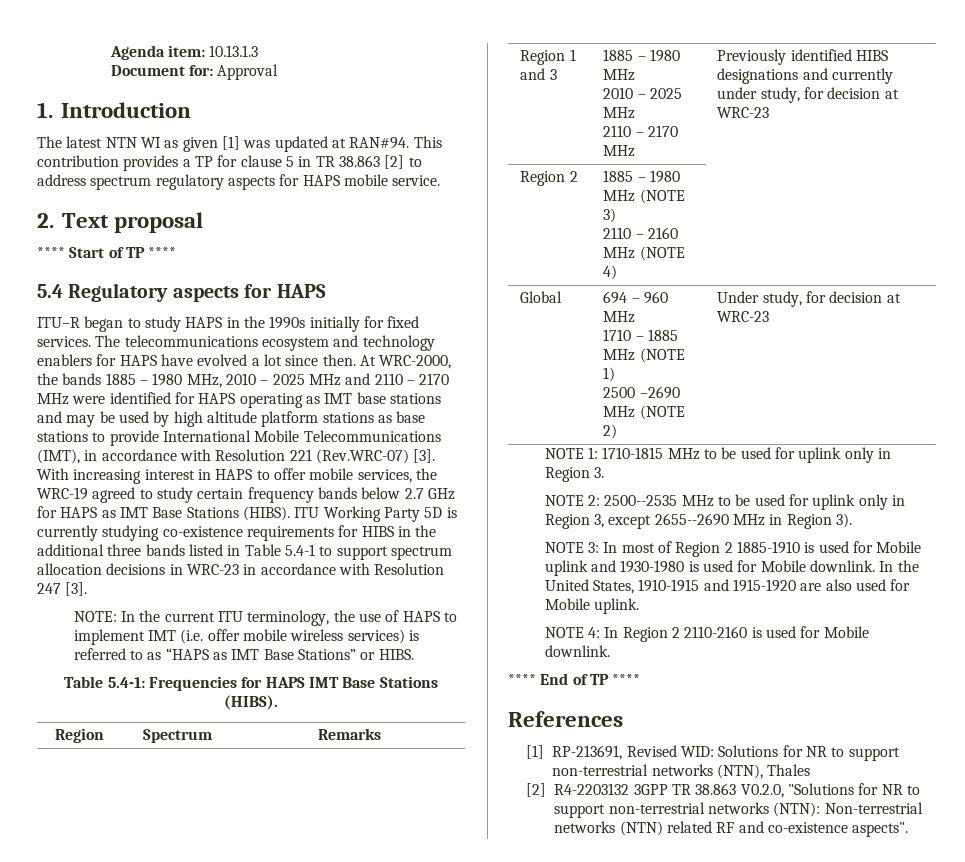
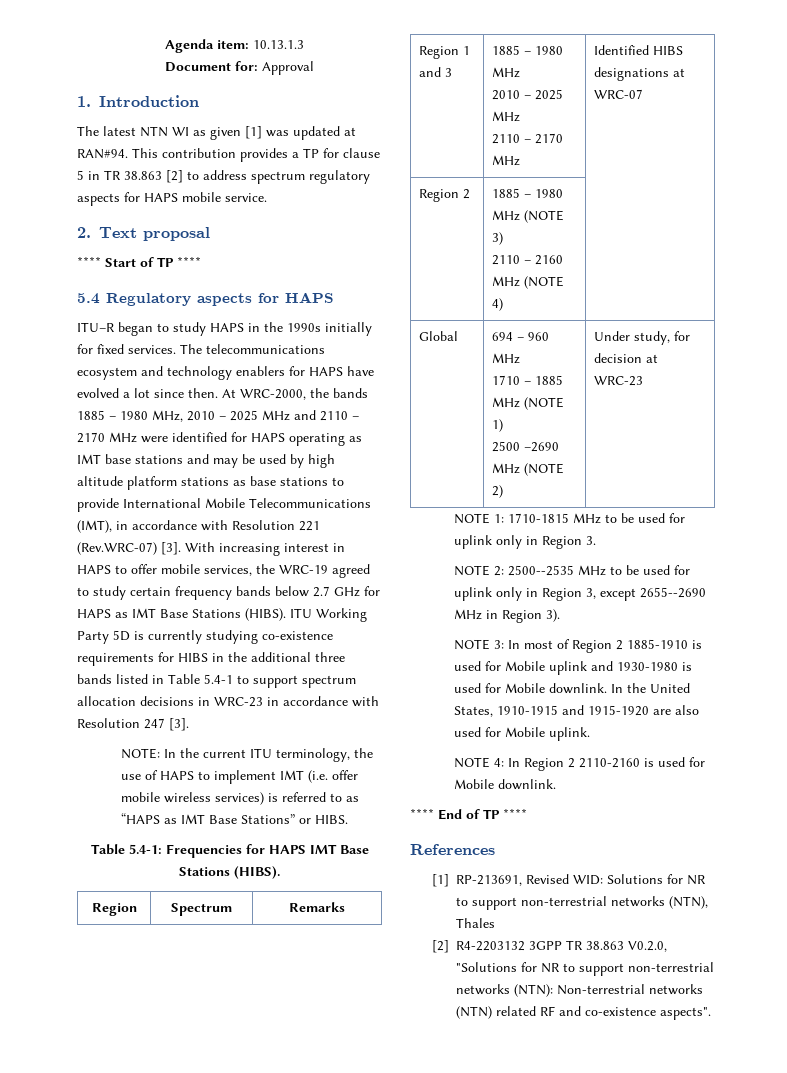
  Region 1 and 3 | 1885 – 1980 MHz
  2010 – 2025 MHz
- 2110 – 2170 MHz | Previously identified HIBS designations and currently under study, for decision at WRC-23
+ 2110 – 2170 MHz | Identified HIBS designations at WRC-07

